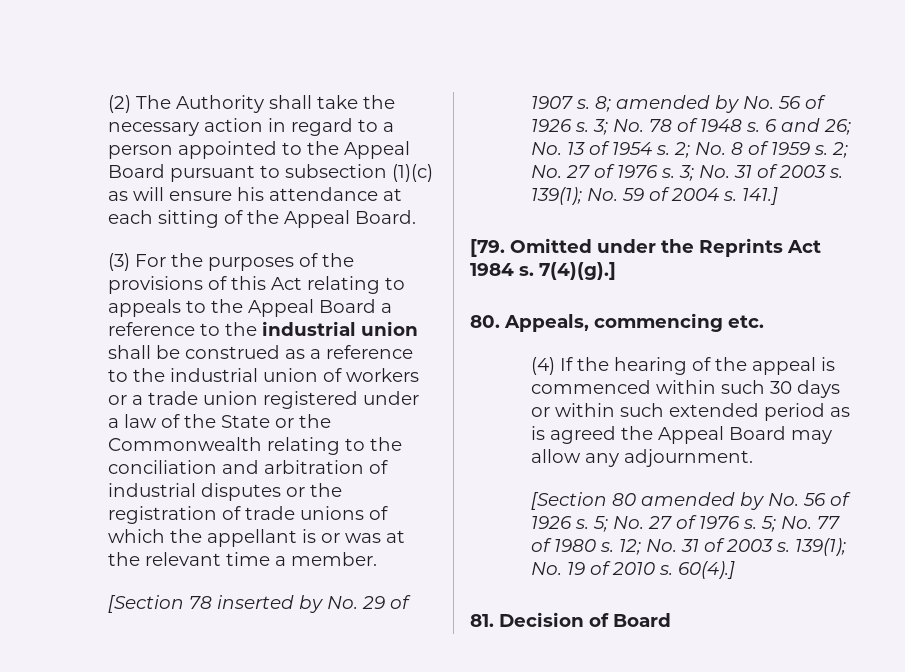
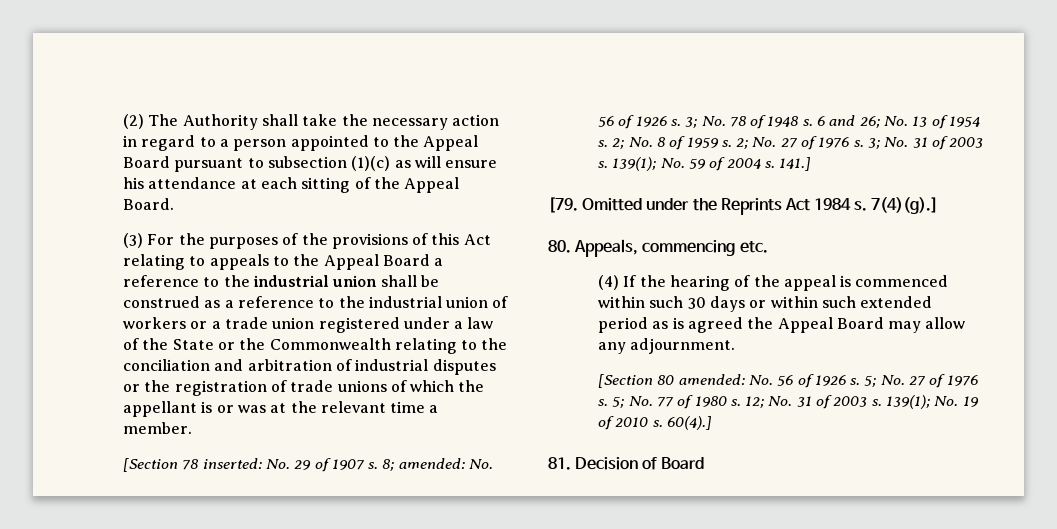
- [Section 78 inserted by No. 29 of 1907 s.
+ [Section 78 inserted: No. 29 of 1907 s.
- 8; amended by No. 56 of 1926 s.
+ 8; amended: No. 56 of 1926 s.
- [Section 80 amended by No. 56 of 1926 s.
+ [Section 80 amended: No. 56 of 1926 s.

